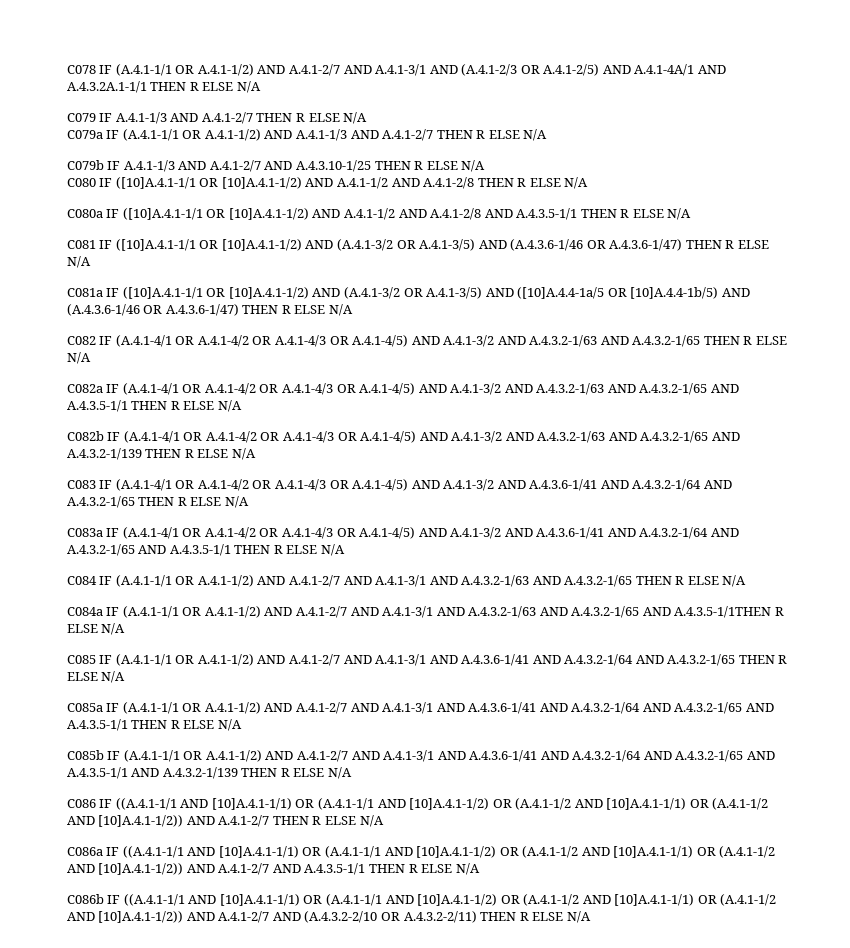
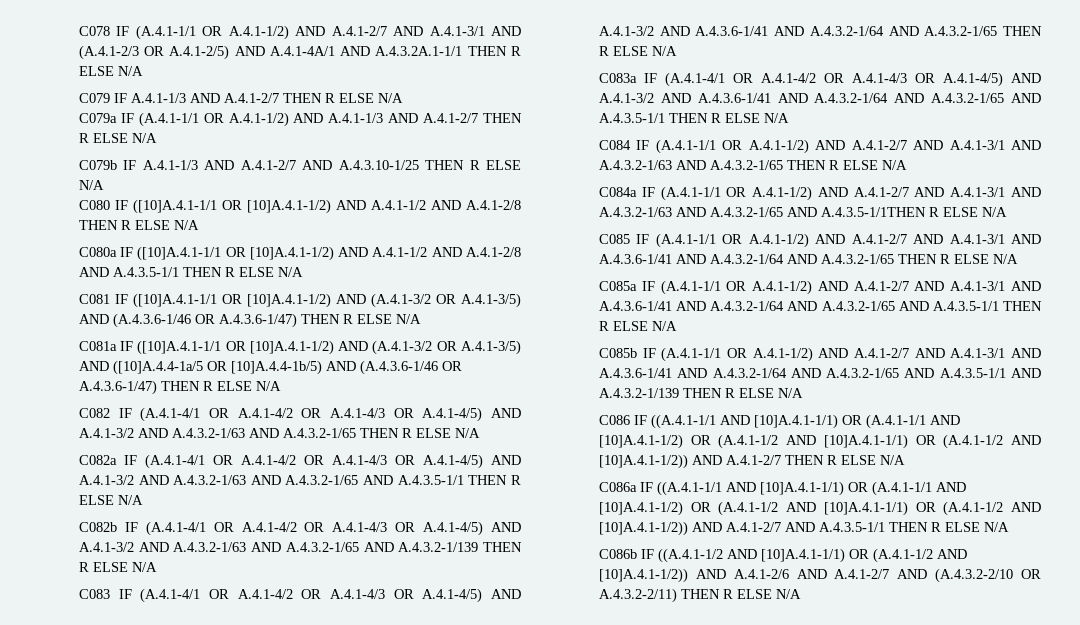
- C086b IF ((A.4.1-1/1 AND [10]A.4.1-1/1) OR (A.4.1-1/1 AND [10]A.4.1-1/2) OR (A.4.1-1/2 AND [10]A.4.1-1/1) OR (A.4.1-1/2 AND [10]A.4.1-1/2)) AND A.4.1-2/7 AND (A.4.3.2-2/10 OR A.4.3.2-2/11) THEN R ELSE N/A
+ C086b IF ((A.4.1-1/2 AND [10]A.4.1-1/1) OR (A.4.1-1/2 AND [10]A.4.1-1/2)) AND A.4.1-2/6 AND A.4.1-2/7 AND (A.4.3.2-2/10 OR A.4.3.2-2/11) THEN R ELSE N/A

